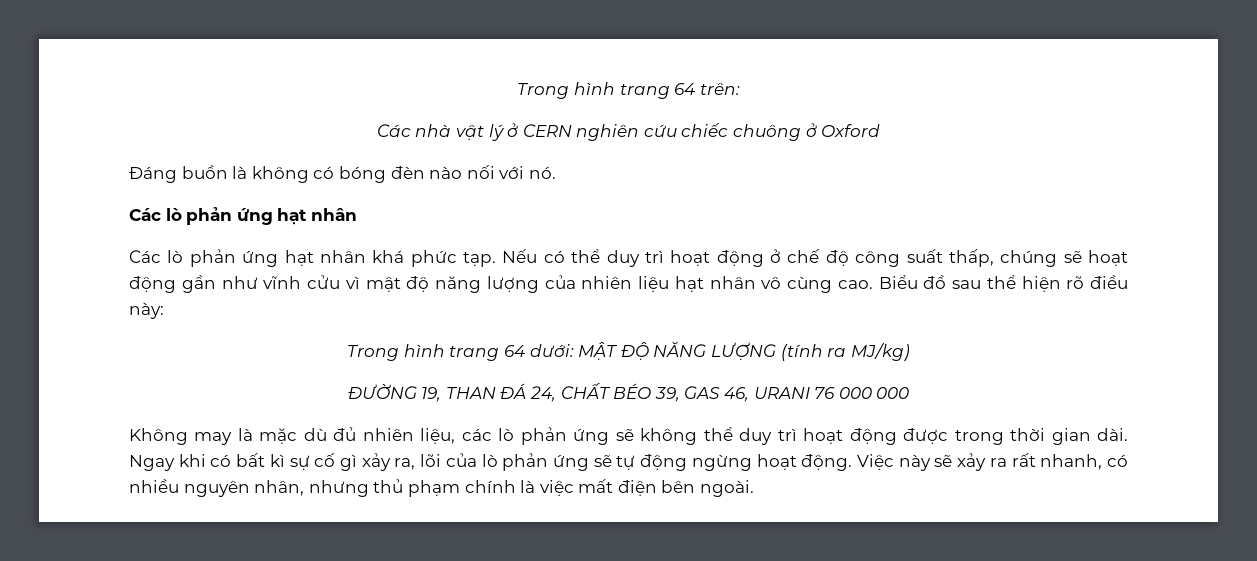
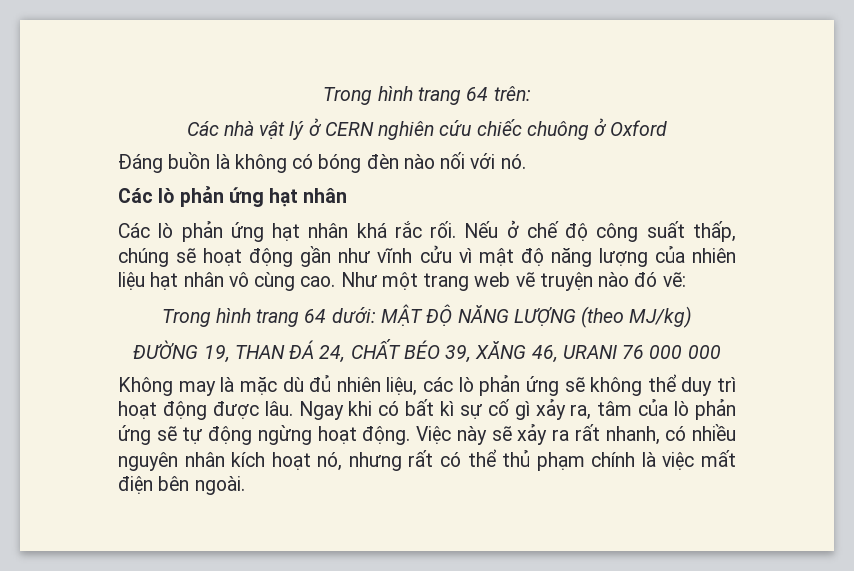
- Các lò phản ứng hạt nhân khá phức tạp. Nếu có thể duy trì hoạt động ở chế độ công suất thấp, chúng sẽ hoạt động gần như vĩnh cửu vì mật độ năng lượng của nhiên liệu hạt nhân vô cùng cao.
+ Các lò phản ứng hạt nhân khá rắc rối. Nếu ở chế độ công suất thấp, chúng sẽ hoạt động gần như vĩnh cửu vì mật độ năng lượng của nhiên liệu hạt nhân vô cùng cao.
- Biểu đồ sau thể hiện rõ điều này:
+ Như một trang web vẽ truyện nào đó vẽ:
- Trong hình trang 64 dưới: MẬT ĐỘ NĂNG LƯỢNG (tính ra MJ/kg)
+ Trong hình trang 64 dưới: MẬT ĐỘ NĂNG LƯỢNG (theo MJ/kg)
- ĐƯỜNG 19, THAN ĐÁ 24, CHẤT BÉO 39, GAS 46, URANI 76 000 000
+ ĐƯỜNG 19, THAN ĐÁ 24, CHẤT BÉO 39, XĂNG 46, URANI 76 000 000
- Không may là mặc dù đủ nhiên liệu, các lò phản ứng sẽ không thể duy trì hoạt động được trong thời gian dài.
+ Không may là mặc dù đủ nhiên liệu, các lò phản ứng sẽ không thể duy trì hoạt động được lâu.
- Ngay khi có bất kì sự cố gì xảy ra, lõi của lò phản ứng sẽ tự động ngừng hoạt động.
+ Ngay khi có bất kì sự cố gì xảy ra, tâm của lò phản ứng sẽ tự động ngừng hoạt động.
- Việc này sẽ xảy ra rất nhanh, có nhiều nguyên nhân, nhưng thủ phạm chính là việc mất điện bên ngoài.
+ Việc này sẽ xảy ra rất nhanh, có nhiều nguyên nhân kích hoạt nó, nhưng rất có thể thủ phạm chính là việc mất điện bên ngoài.

